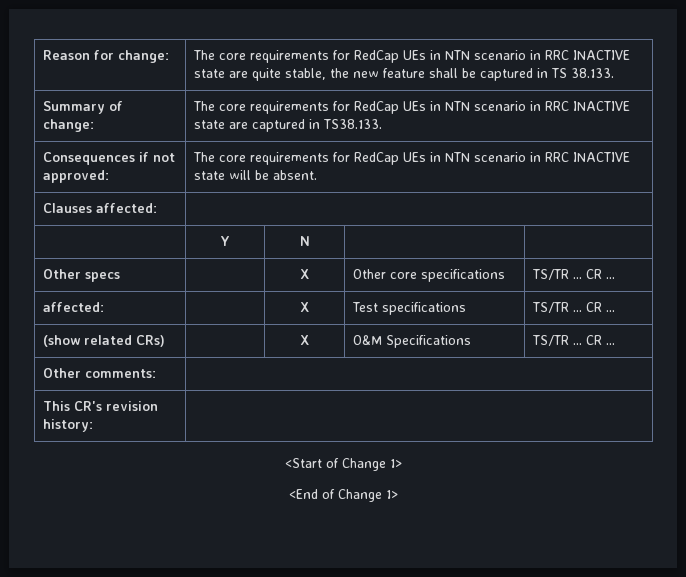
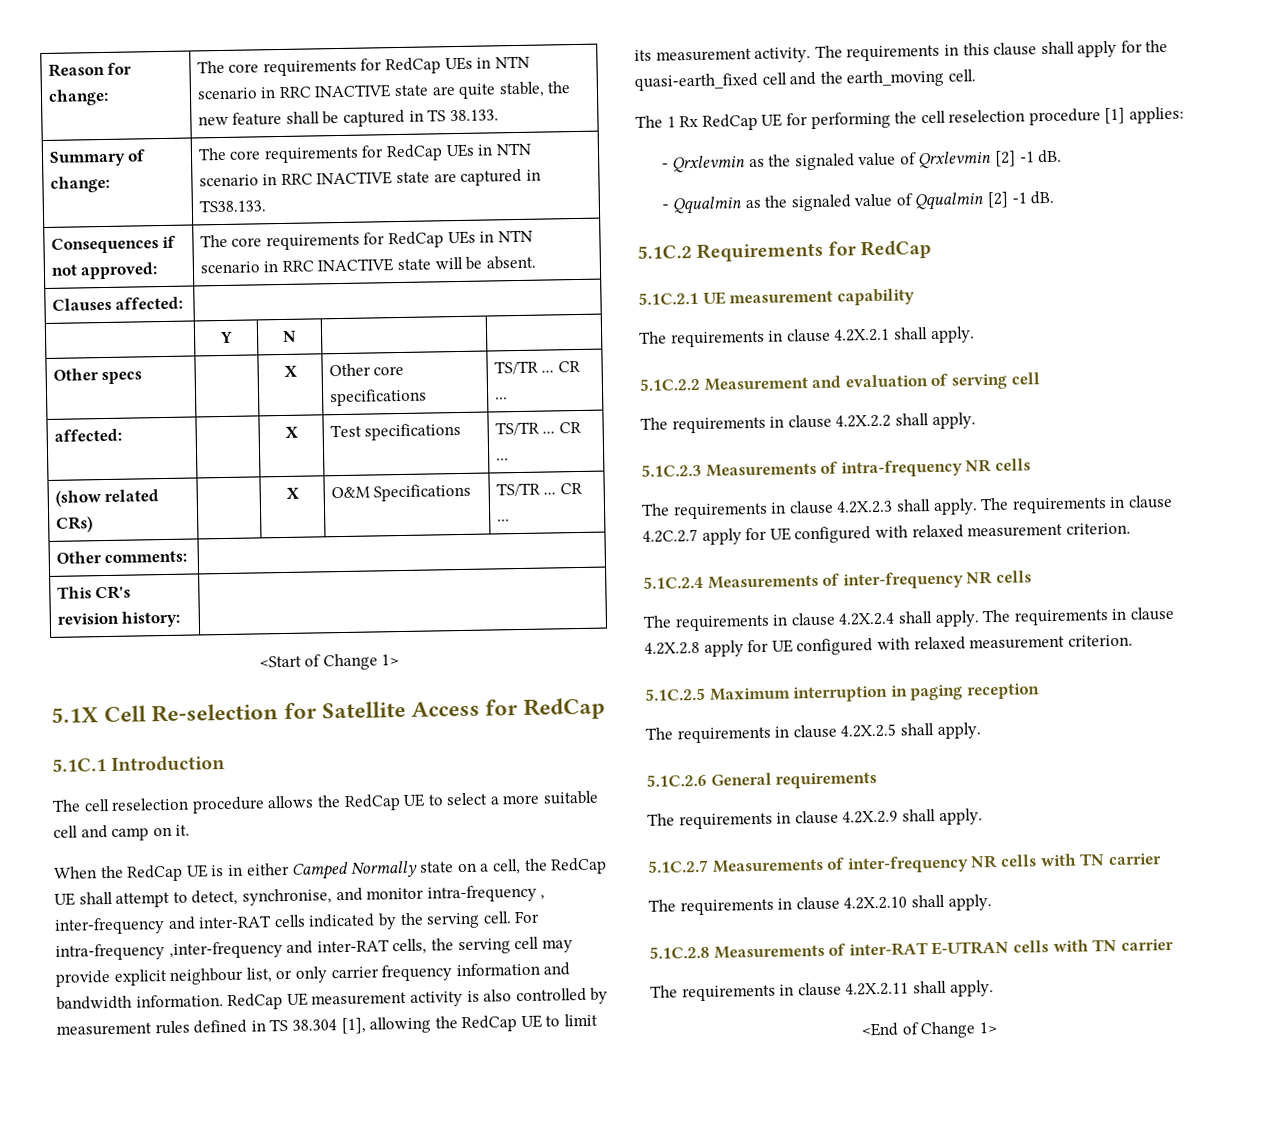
+ 5.1X Cell Re-selection for Satellite Access for RedCap
+ 5.1C.1 Introduction
+ The cell reselection procedure allows the RedCap UE to select a more suitable cell and camp on it.
+ When the RedCap UE is in either Camped Normally state on a cell, the RedCap UE shall attempt to detect, synchronise, and monitor intra-frequency , inter-frequency and inter-RAT cells indicated by the serving cell. For intra-frequency ,inter-frequency and inter-RAT cells, the serving cell may provide explicit neighbour list, or only carrier frequency information and bandwidth information. RedCap UE measurement activity is also controlled by measurement rules defined in TS 38.304 [1], allowing the RedCap UE to limit its measurement activity. The requirements in this clause shall apply for the quasi-earth_fixed cell and the earth_moving cell.
+ The 1 Rx RedCap UE for performing the cell reselection procedure [1] applies:
+ - Qrxlevmin as the signaled value of Qrxlevmin [2] -1 dB.
+ - Qqualmin as the signaled value of Qqualmin [2] -1 dB.
+ 5.1C.2 Requirements for RedCap
+ 5.1C.2.1 UE measurement capability
+ The requirements in clause 4.2X.2.1 shall apply.
+ 5.1C.2.2 Measurement and evaluation of serving cell
+ The requirements in clause 4.2X.2.2 shall apply.
+ 5.1C.2.3 Measurements of intra-frequency NR cells
+ The requirements in clause 4.2X.2.3 shall apply. The requirements in clause 4.2C.2.7 apply for UE configured with relaxed measurement criterion.
+ 5.1C.2.4 Measurements of inter-frequency NR cells
+ The requirements in clause 4.2X.2.4 shall apply. The requirements in clause 4.2X.2.8 apply for UE configured with relaxed measurement criterion.
+ 5.1C.2.5 Maximum interruption in paging reception
+ The requirements in clause 4.2X.2.5 shall apply.
+ 5.1C.2.6 General requirements
+ The requirements in clause 4.2X.2.9 shall apply.
+ 5.1C.2.7 Measurements of inter-frequency NR cells with TN carrier
+ The requirements in clause 4.2X.2.10 shall apply.
+ 5.1C.2.8 Measurements of inter-RAT E-UTRAN cells with TN carrier
+ The requirements in clause 4.2X.2.11 shall apply.

